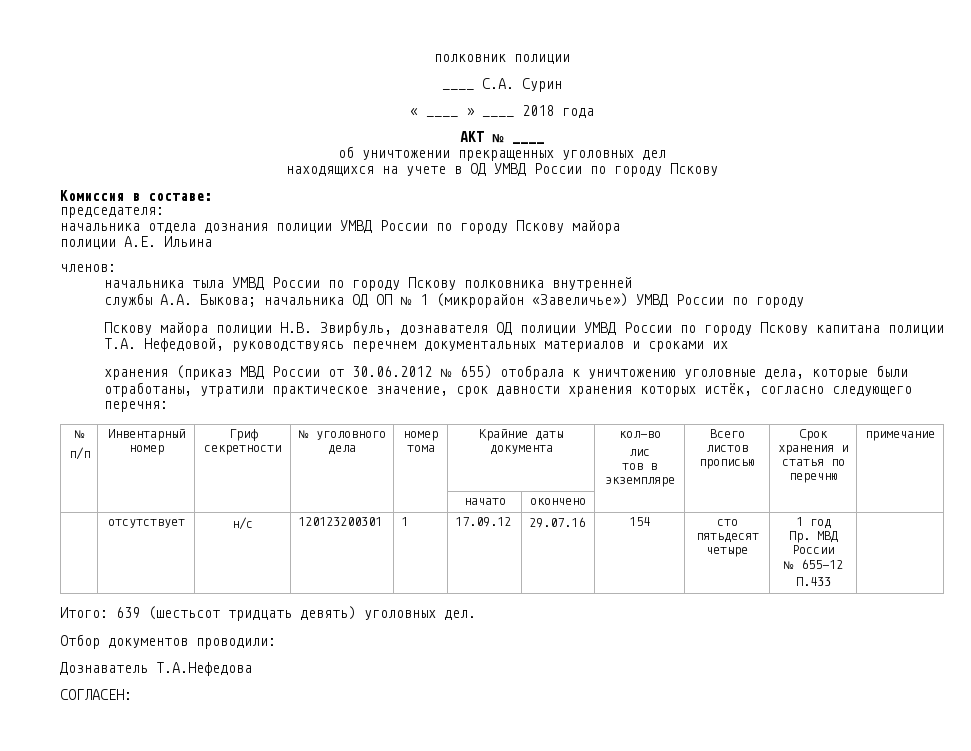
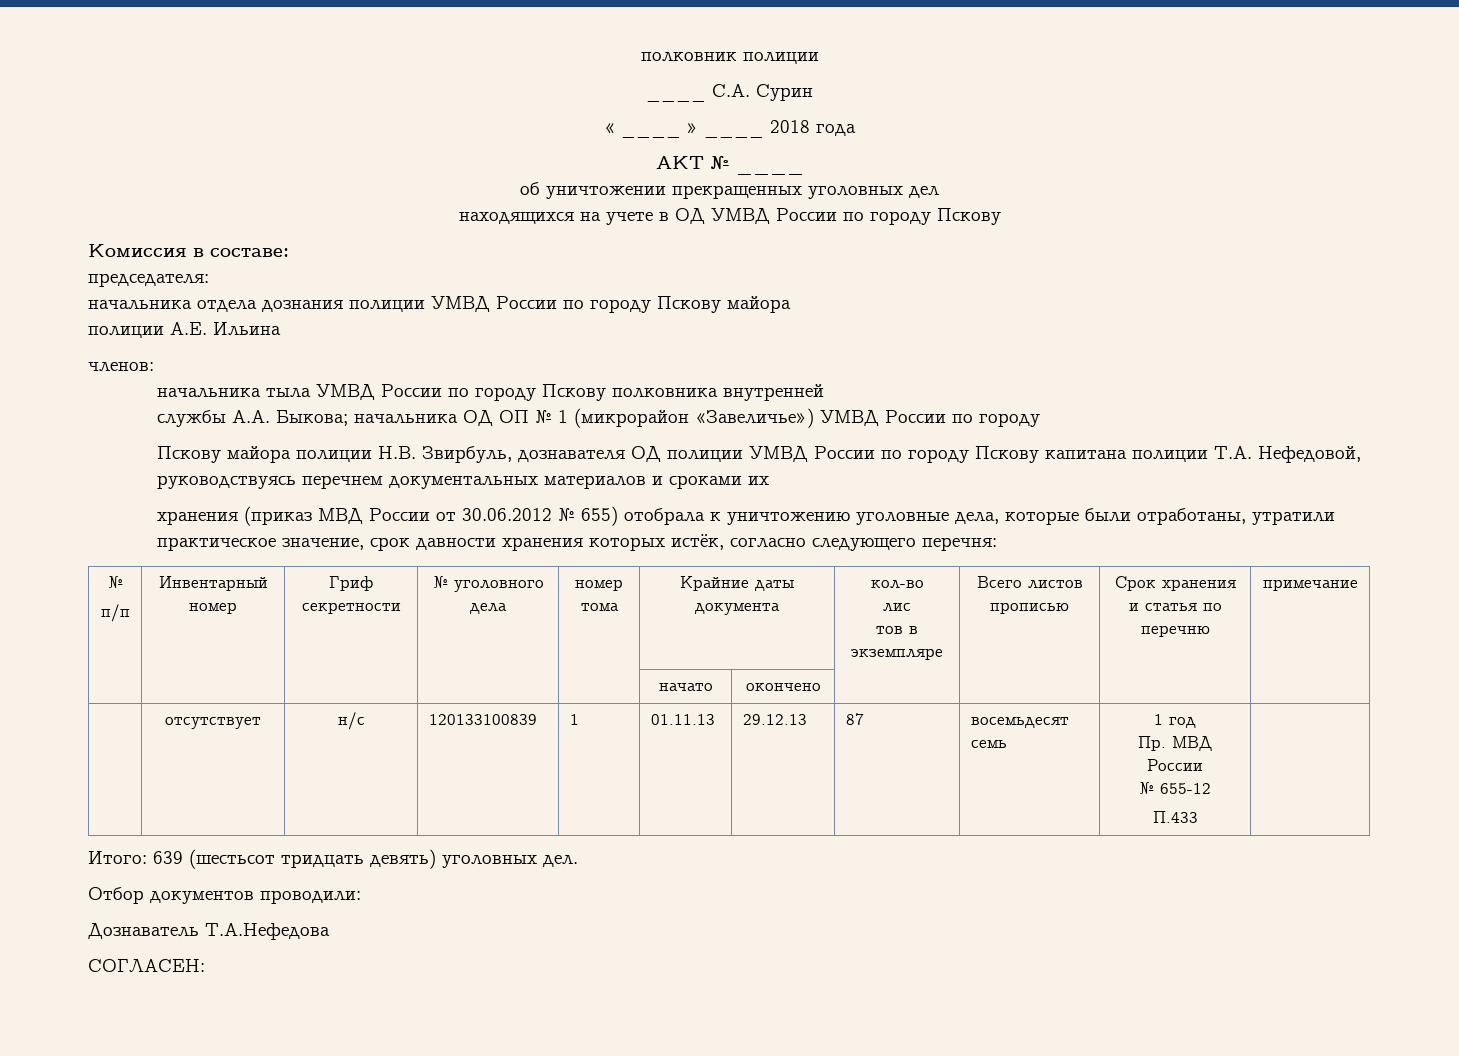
- | отсутствует | н/с | 120123200301 | 1 | 17.09.12 | 29.07.16 | 154 | сто пятьдесят четыре | 1 год
+ | отсутствует | н/с | 120133100839 | 1 | 01.11.13 | 29.12.13 | 87 | восемьдесят семь | 1 год

